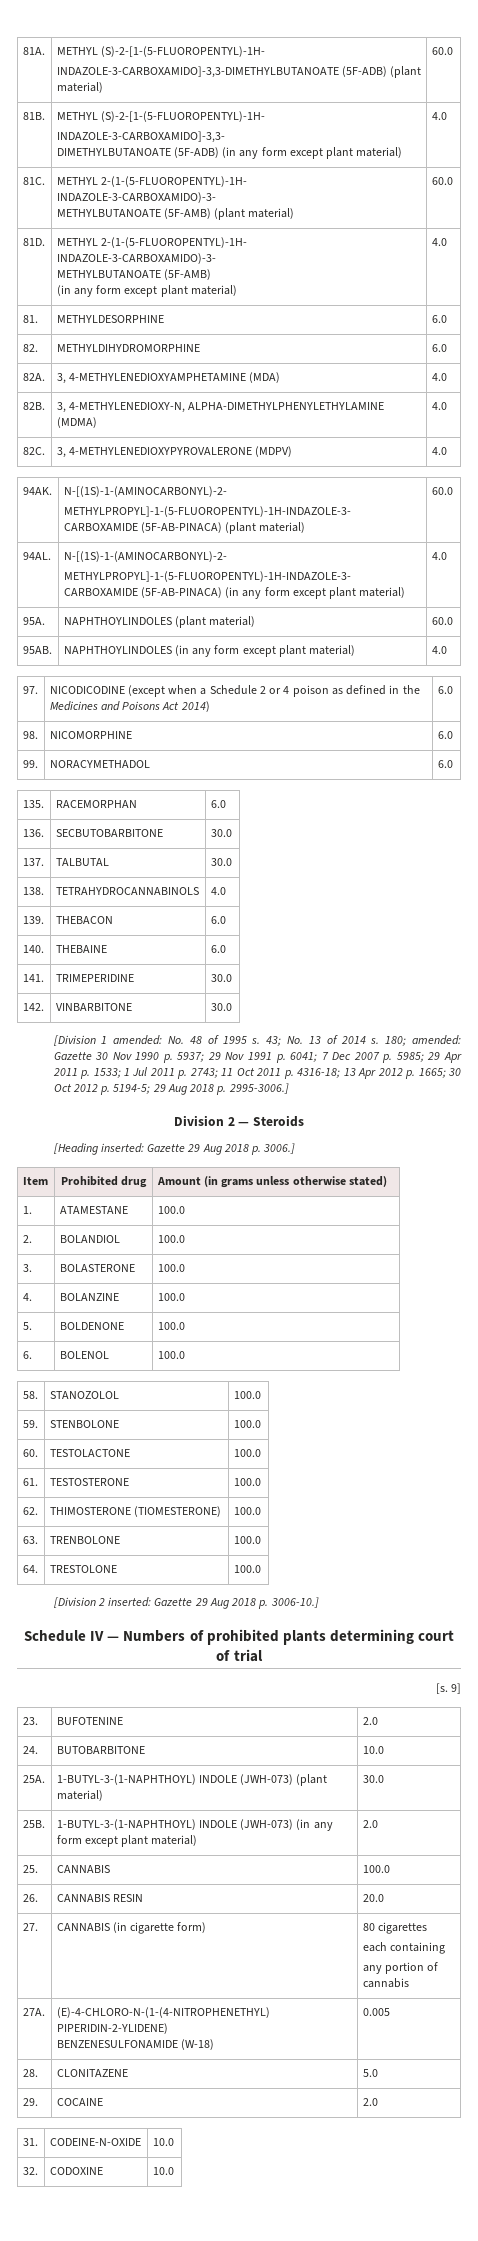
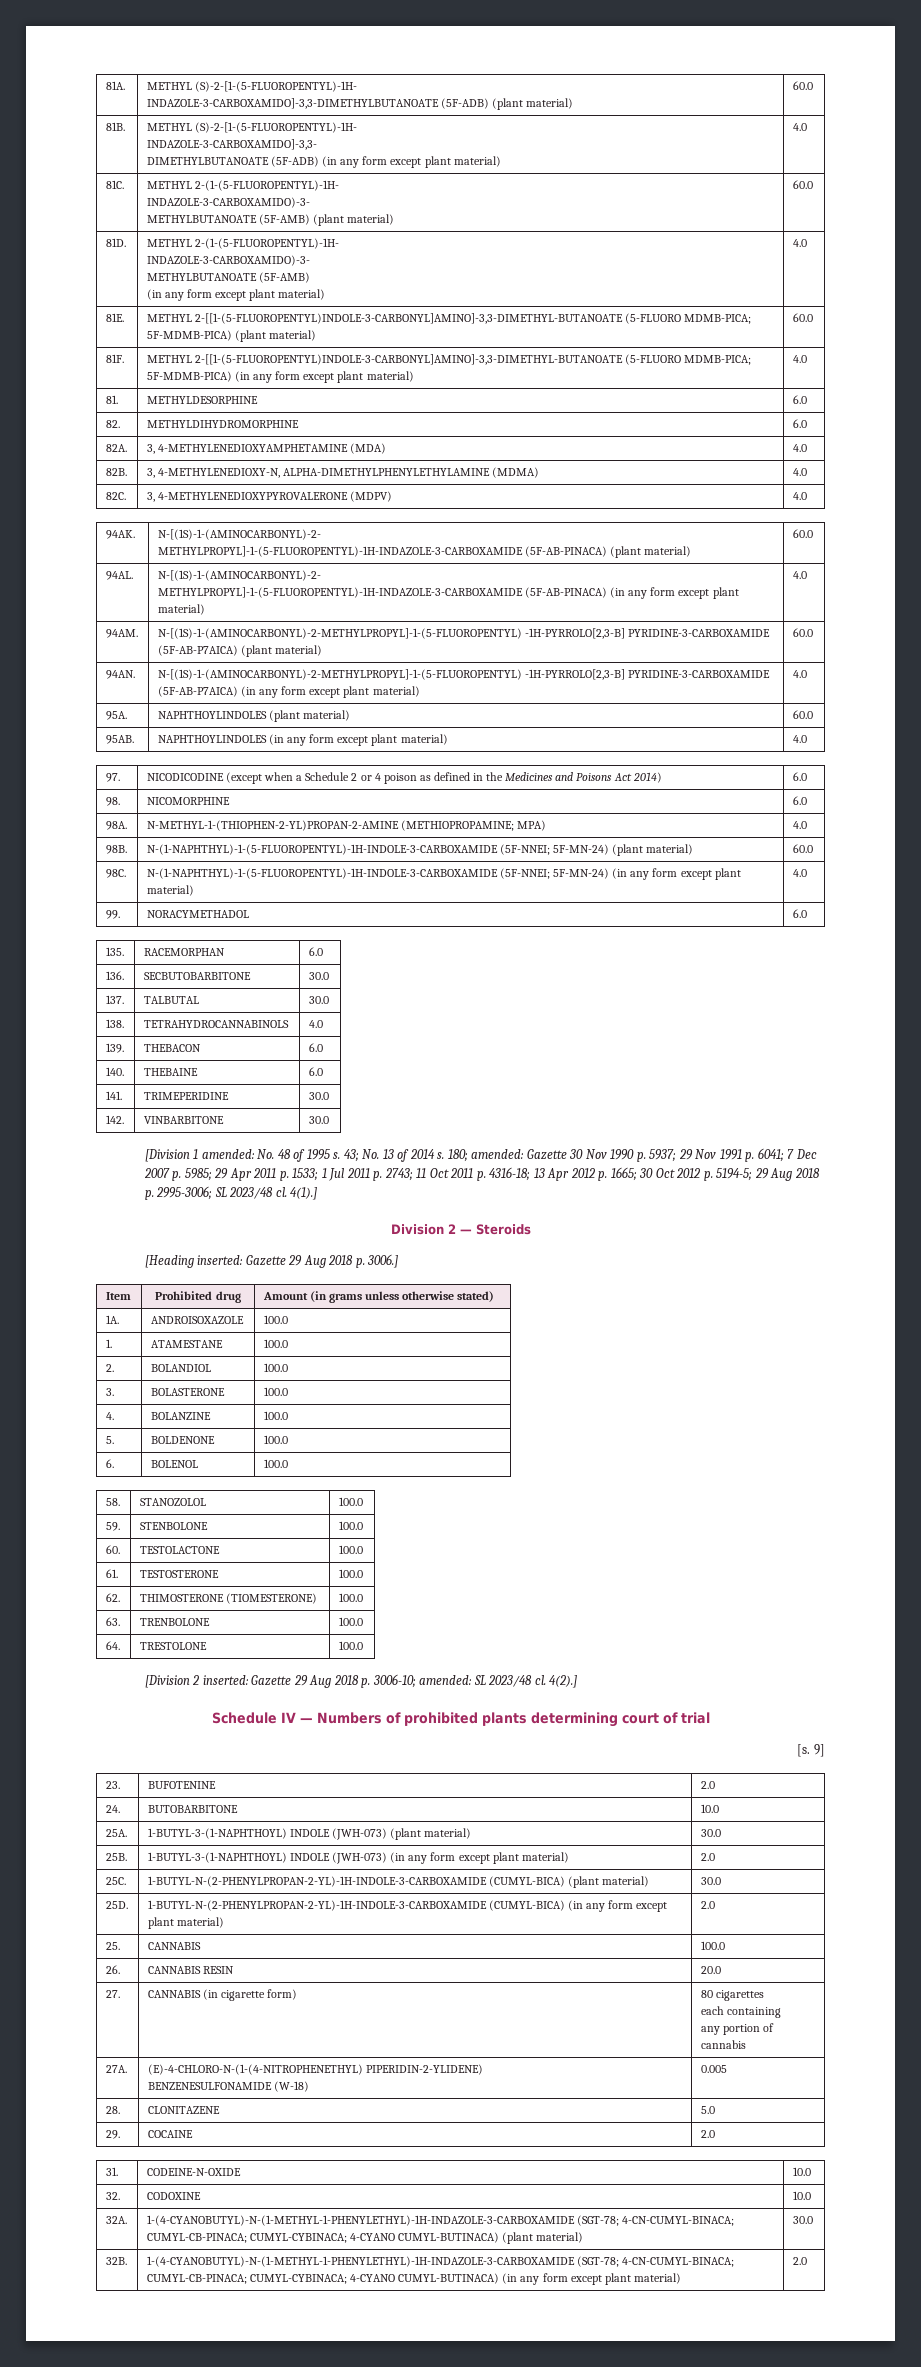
+ 81E. | METHYL 2-[[1-(5-FLUOROPENTYL)INDOLE-3-CARBONYL]AMINO]-3,3-DIMETHYL-BUTANOATE (5-FLUORO MDMB-PICA; 5F-MDMB-PICA) (plant material) | 60.0
+ 81F. | METHYL 2-[[1-(5-FLUOROPENTYL)INDOLE-3-CARBONYL]AMINO]-3,3-DIMETHYL-BUTANOATE (5-FLUORO MDMB-PICA; 5F-MDMB-PICA) (in any form except plant material) | 4.0
+ 94AM. | N-[(1S)-1-(AMINOCARBONYL)-2-METHYLPROPYL]-1-(5-FLUOROPENTYL) -1H-PYRROLO[2,3-B] PYRIDINE-3-CARBOXAMIDE (5F-AB-P7AICA) (plant material) | 60.0
+ 94AN. | N-[(1S)-1-(AMINOCARBONYL)-2-METHYLPROPYL]-1-(5-FLUOROPENTYL) -1H-PYRROLO[2,3-B] PYRIDINE-3-CARBOXAMIDE (5F-AB-P7AICA) (in any form except plant material) | 4.0
+ 98A. | N-METHYL-1-(THIOPHEN-2-YL)PROPAN-2-AMINE (METHIOPROPAMINE; MPA) | 4.0
+ 98B. | N-(1-NAPHTHYL)-1-(5-FLUOROPENTYL)-1H-INDOLE-3-CARBOXAMIDE (5F-NNEI; 5F-MN-24) (plant material) | 60.0
+ 98C. | N-(1-NAPHTHYL)-1-(5-FLUOROPENTYL)-1H-INDOLE-3-CARBOXAMIDE (5F-NNEI; 5F-MN-24) (in any form except plant material) | 4.0
- 180; amended: Gazette 30 Nov 1990 p. 5937; 29 Nov 1991 p. 6041; 7 Dec 2007 p. 5985; 29 Apr 2011 p. 1533; 1 Jul 2011 p. 2743; 11 Oct 2011 p. 4316-18; 13 Apr 2012 p. 1665; 30 Oct 2012 p. 5194-5; 29 Aug 2018 p. 2995-3006.]
+ 180; amended: Gazette 30 Nov 1990 p. 5937; 29 Nov 1991 p. 6041; 7 Dec 2007 p. 5985; 29 Apr 2011 p. 1533; 1 Jul 2011 p. 2743; 11 Oct 2011 p. 4316-18; 13 Apr 2012 p. 1665; 30 Oct 2012 p. 5194-5; 29 Aug 2018 p. 2995-3006; SL 2023/48 cl. 4(1).]
+ 1A. | ANDROISOXAZOLE | 100.0
- [Division 2 inserted: Gazette 29 Aug 2018 p. 3006-10.]
+ [Division 2 inserted: Gazette 29 Aug 2018 p. 3006-10; amended: SL 2023/48 cl. 4(2).]
+ 25C. | 1-BUTYL-N-(2-PHENYLPROPAN-2-YL)-1H-INDOLE-3-CARBOXAMIDE (CUMYL-BICA) (plant material) | 30.0
+ 25D. | 1-BUTYL-N-(2-PHENYLPROPAN-2-YL)-1H-INDOLE-3-CARBOXAMIDE (CUMYL-BICA) (in any form except plant material) | 2.0
+ 32A. | 1-(4-CYANOBUTYL)-N-(1-METHYL-1-PHENYLETHYL)-1H-INDAZOLE-3-CARBOXAMIDE (SGT-78; 4-CN-CUMYL-BINACA; CUMYL-CB-PINACA; CUMYL-CYBINACA; 4-CYANO CUMYL-BUTINACA) (plant material) | 30.0
+ 32B. | 1-(4-CYANOBUTYL)-N-(1-METHYL-1-PHENYLETHYL)-1H-INDAZOLE-3-CARBOXAMIDE (SGT-78; 4-CN-CUMYL-BINACA; CUMYL-CB-PINACA; CUMYL-CYBINACA; 4-CYANO CUMYL-BUTINACA) (in any form except plant material) | 2.0

